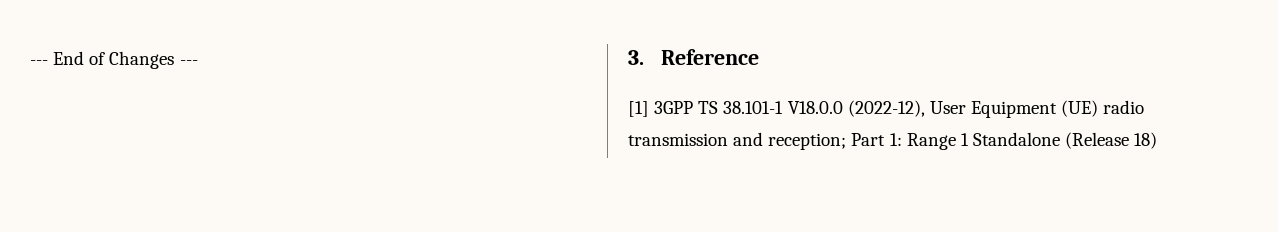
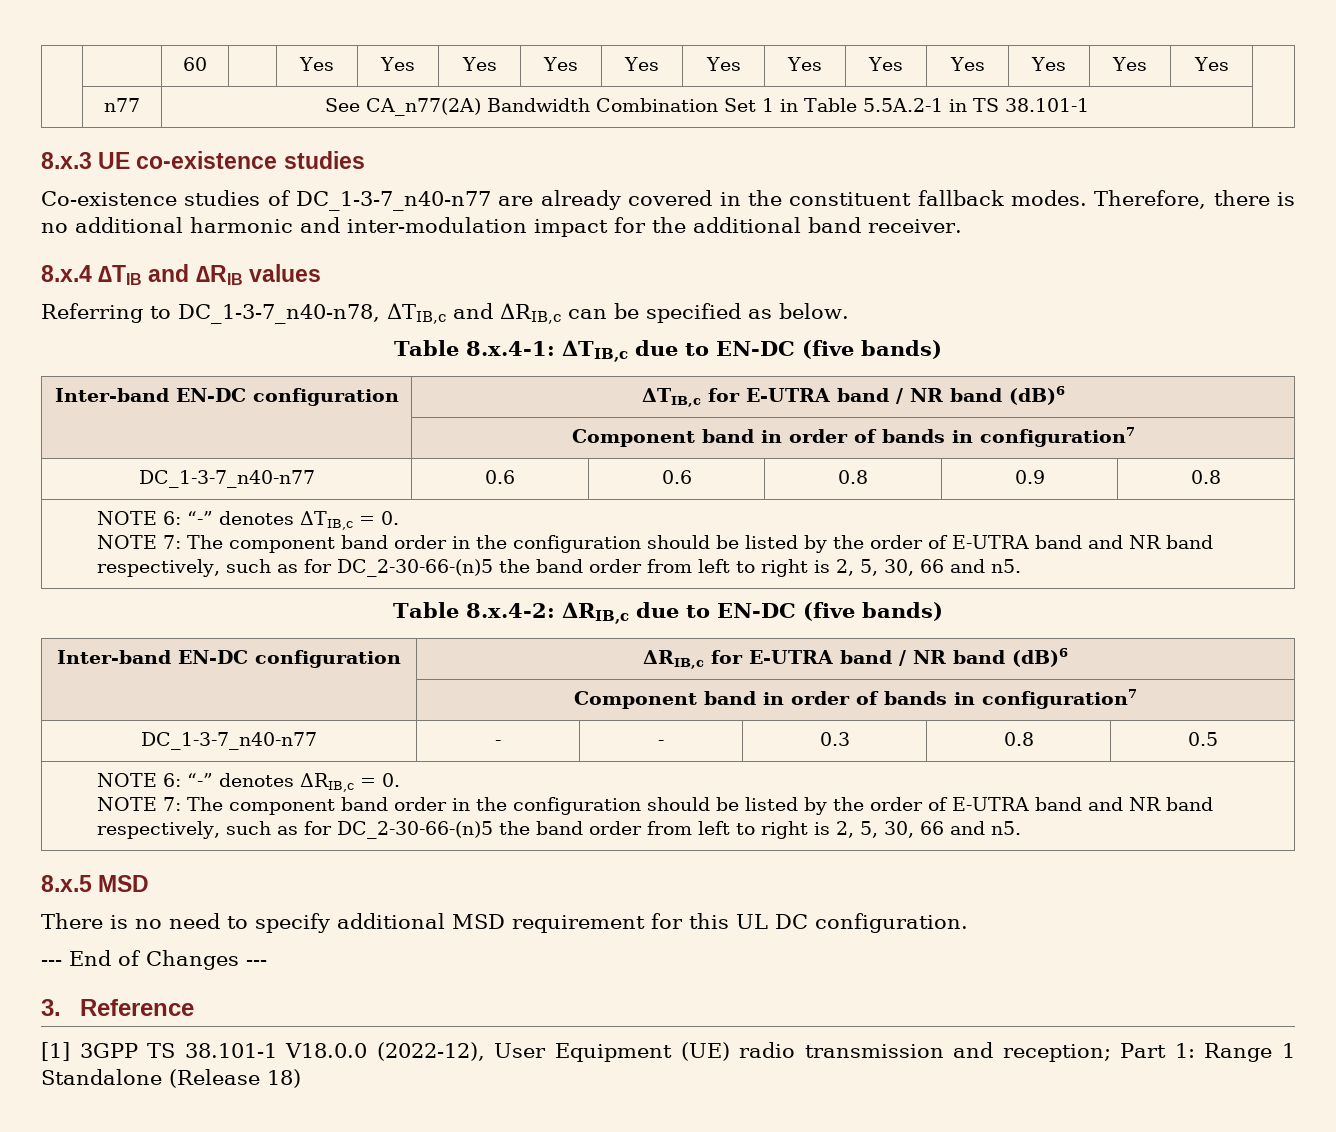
+ | | 60 | | Yes | Yes | Yes | Yes | Yes | Yes | Yes | Yes | Yes | Yes | Yes | Yes |
+ | n77 | See CA_n77(2A) Bandwidth Combination Set 1 in Table 5.5A.2-1 in TS 38.101-1 |
+ 8.x.3 UE co-existence studies
+ Co-existence studies of DC_1-3-7_n40-n77 are already covered in the constituent fallback modes. Therefore, there is no additional harmonic and inter-modulation impact for the additional band receiver.
+ 8.x.4 ∆TIB and ∆RIB values
+ Referring to DC_1-3-7_n40-n78, ΔTIB,c and ΔRIB,c can be specified as below.
+ Table 8.x.4-1: ΔTIB,c due to EN-DC (five bands)
+ Inter-band EN-DC configuration | ΔTIB,c for E-UTRA band / NR band (dB)6
+ | Component band in order of bands in configuration7
+ DC_1-3-7_n40-n77 | 0.6 | 0.6 | 0.8 | 0.9 | 0.8
+ NOTE 6: “-” denotes ΔTIB,c = 0.
+ NOTE 7: The component band order in the configuration should be listed by the order of E-UTRA band and NR band respectively, such as for DC_2-30-66-(n)5 the band order from left to right is 2, 5, 30, 66 and n5.
+ Table 8.x.4-2: ΔRIB,c due to EN-DC (five bands)
+ Inter-band EN-DC configuration | ΔRIB,c for E-UTRA band / NR band (dB)6
+ | Component band in order of bands in configuration7
+ DC_1-3-7_n40-n77 | - | - | 0.3 | 0.8 | 0.5
+ NOTE 6: “-” denotes ΔRIB,c = 0.
+ NOTE 7: The component band order in the configuration should be listed by the order of E-UTRA band and NR band respectively, such as for DC_2-30-66-(n)5 the band order from left to right is 2, 5, 30, 66 and n5.
+ 8.x.5 MSD
+ There is no need to specify additional MSD requirement for this UL DC configuration.

